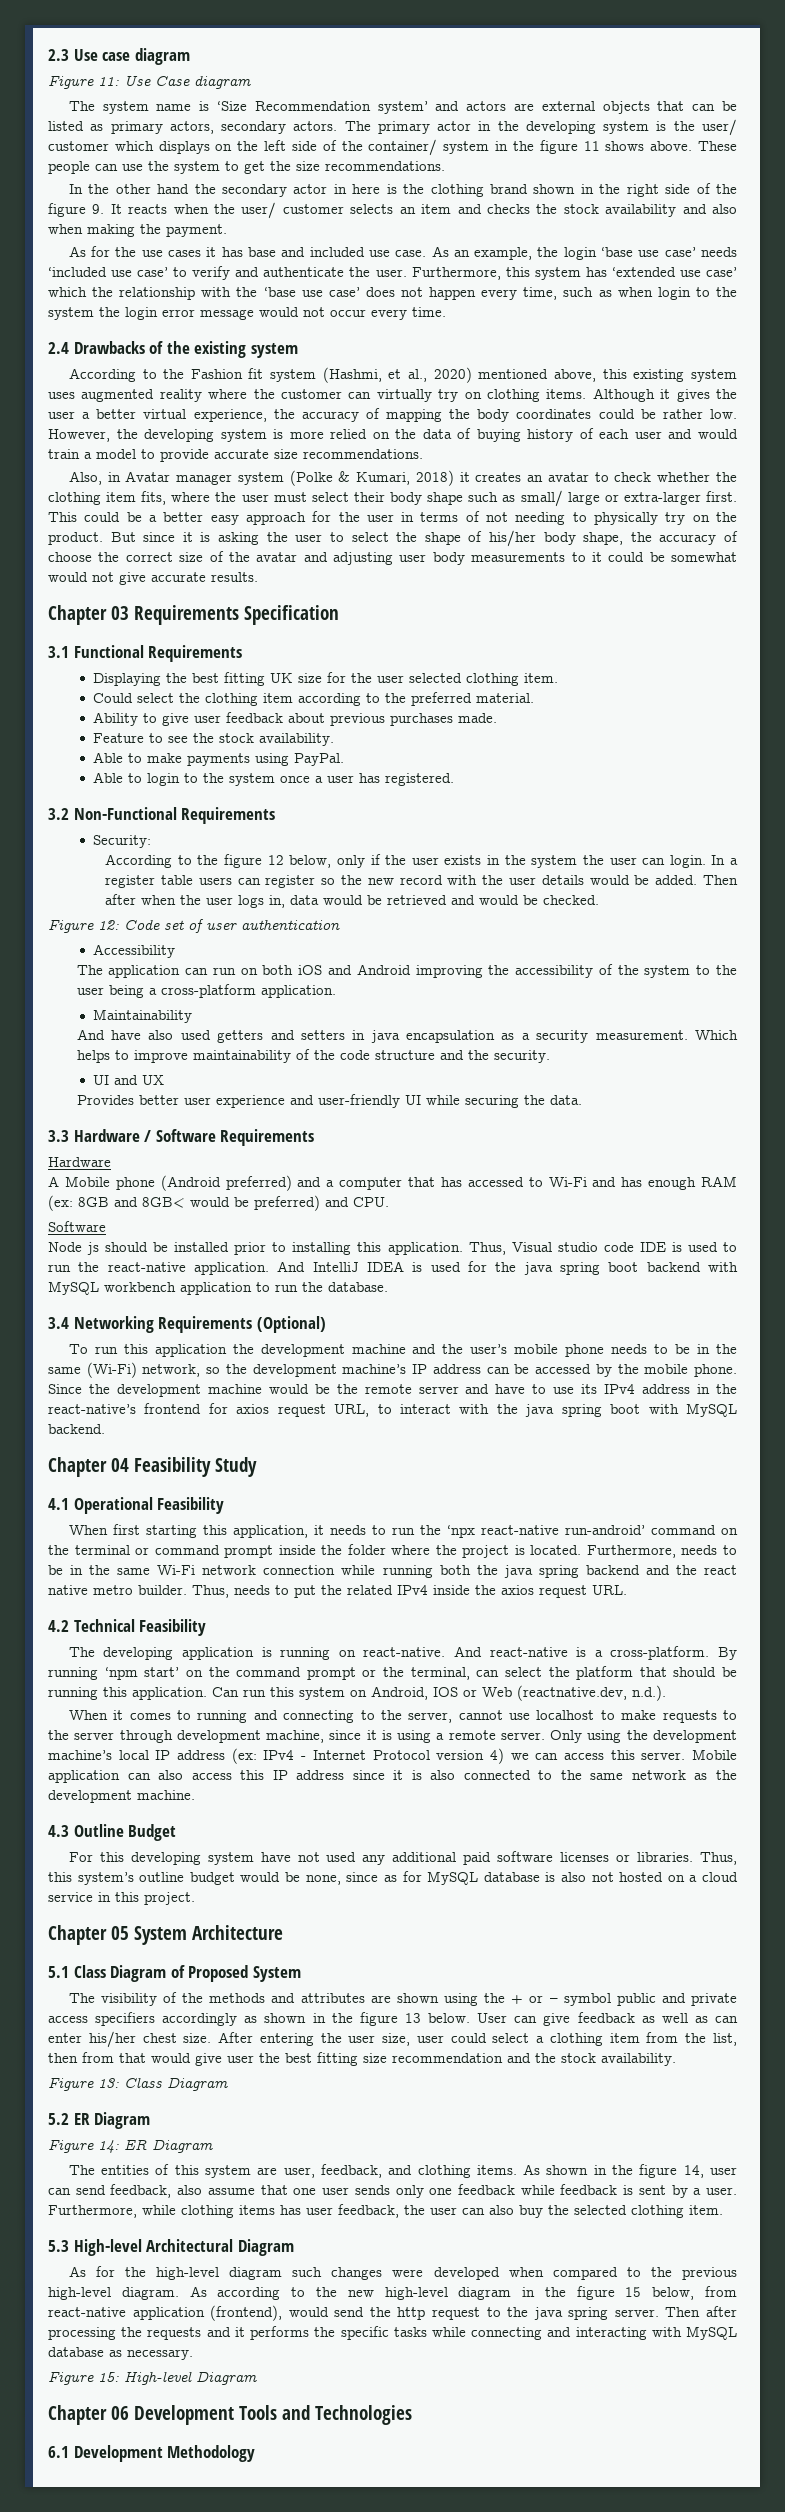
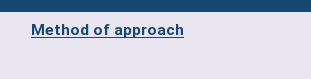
- 2.3 Use case diagram
- Figure 11: Use Case diagram
- The system name is ‘Size Recommendation system’ and actors are external objects that can be listed as primary actors, secondary actors. The primary actor in the developing system is the user/ customer which displays on the left side of the container/ system in the figure 11 shows above. These people can use the system to get the size recommendations.
- In the other hand the secondary actor in here is the clothing brand shown in the right side of the figure 9. It reacts when the user/ customer selects an item and checks the stock availability and also when making the payment.
- As for the use cases it has base and included use case. As an example, the login ‘base use case’ needs ‘included use case’ to verify and authenticate the user. Furthermore, this system has ‘extended use case’ which the relationship with the ‘base use case’ does not happen every time, such as when login to the system the login error message would not occur every time.
- 2.4 Drawbacks of the existing system
- According to the Fashion fit system (Hashmi, et al., 2020) mentioned above, this existing system uses augmented reality where the customer can virtually try on clothing items. Although it gives the user a better virtual experience, the accuracy of mapping the body coordinates could be rather low. However, the developing system is more relied on the data of buying history of each user and would train a model to provide accurate size recommendations.
- Also, in Avatar manager system (Polke & Kumari, 2018) it creates an avatar to check whether the clothing item fits, where the user must select their body shape such as small/ large or extra-larger first. This could be a better easy approach for the user in terms of not needing to physically try on the product. But since it is asking the user to select the shape of his/her body shape, the accuracy of choose the correct size of the avatar and adjusting user body measurements to it could be somewhat would not give accurate results.
- Chapter 03 Requirements Specification
- 3.1 Functional Requirements
- Displaying the best fitting UK size for the user selected clothing item.
- Could select the clothing item according to the preferred material.
- Ability to give user feedback about previous purchases made.
- Feature to see the stock availability.
- Able to make payments using PayPal.
- Able to login to the system once a user has registered.
- 3.2 Non-Functional Requirements
- Security:
- According to the figure 12 below, only if the user exists in the system the user can login. In a register table users can register so the new record with the user details would be added. Then after when the user logs in, data would be retrieved and would be checked.
- Figure 12: Code set of user authentication
- Accessibility
- The application can run on both iOS and Android improving the accessibility of the system to the user being a cross-platform application.
- Maintainability
- And have also used getters and setters in java encapsulation as a security measurement. Which helps to improve maintainability of the code structure and the security.
- UI and UX
- Provides better user experience and user-friendly UI while securing the data.
- 3.3 Hardware / Software Requirements
- Hardware
- A Mobile phone (Android preferred) and a computer that has accessed to Wi-Fi and has enough RAM (ex: 8GB and 8GB< would be preferred) and CPU.
- Software
- Node js should be installed prior to installing this application. Thus, Visual studio code IDE is used to run the react-native application. And IntelliJ IDEA is used for the java spring boot backend with MySQL workbench application to run the database.
- 3.4 Networking Requirements (Optional)
- To run this application the development machine and the user’s mobile phone needs to be in the same (Wi-Fi) network, so the development machine’s IP address can be accessed by the mobile phone. Since the development machine would be the remote server and have to use its IPv4 address in the react-native’s frontend for axios request URL, to interact with the java spring boot with MySQL backend.
- Chapter 04 Feasibility Study
- 4.1 Operational Feasibility
- When first starting this application, it needs to run the ‘npx react-native run-android’ command on the terminal or command prompt inside the folder where the project is located. Furthermore, needs to be in the same Wi-Fi network connection while running both the java spring backend and the react native metro builder. Thus, needs to put the related IPv4 inside the axios request URL.
- 4.2 Technical Feasibility
- The developing application is running on react-native. And react-native is a cross-platform. By running ‘npm start’ on the command prompt or the terminal, can select the platform that should be running this application. Can run this system on Android, IOS or Web (reactnative.dev, n.d.).
- When it comes to running and connecting to the server, cannot use localhost to make requests to the server through development machine, since it is using a remote server. Only using the development machine’s local IP address (ex: IPv4 - Internet Protocol version 4) we can access this server. Mobile application can also access this IP address since it is also connected to the same network as the development machine.
- 4.3 Outline Budget
- For this developing system have not used any additional paid software licenses or libraries. Thus, this system’s outline budget would be none, since as for MySQL database is also not hosted on a cloud service in this project.
- Chapter 05 System Architecture
- 5.1 Class Diagram of Proposed System
- The visibility of the methods and attributes are shown using the + or – symbol public and private access specifiers accordingly as shown in the figure 13 below. User can give feedback as well as can enter his/her chest size. After entering the user size, user could select a clothing item from the list, then from that would give user the best fitting size recommendation and the stock availability.
- Figure 13: Class Diagram
- 5.2 ER Diagram
- Figure 14: ER Diagram
- The entities of this system are user, feedback, and clothing items. As shown in the figure 14, user can send feedback, also assume that one user sends only one feedback while feedback is sent by a user. Furthermore, while clothing items has user feedback, the user can also buy the selected clothing item.
- 5.3 High-level Architectural Diagram
- As for the high-level diagram such changes were developed when compared to the previous high-level diagram. As according to the new high-level diagram in the figure 15 below, from react-native application (frontend), would send the http request to the java spring server. Then after processing the requests and it performs the specific tasks while connecting and interacting with MySQL database as necessary.
- Figure 15: High-level Diagram
- Chapter 06 Development Tools and Technologies
- 6.1 Development Methodology
+ Method of approach

